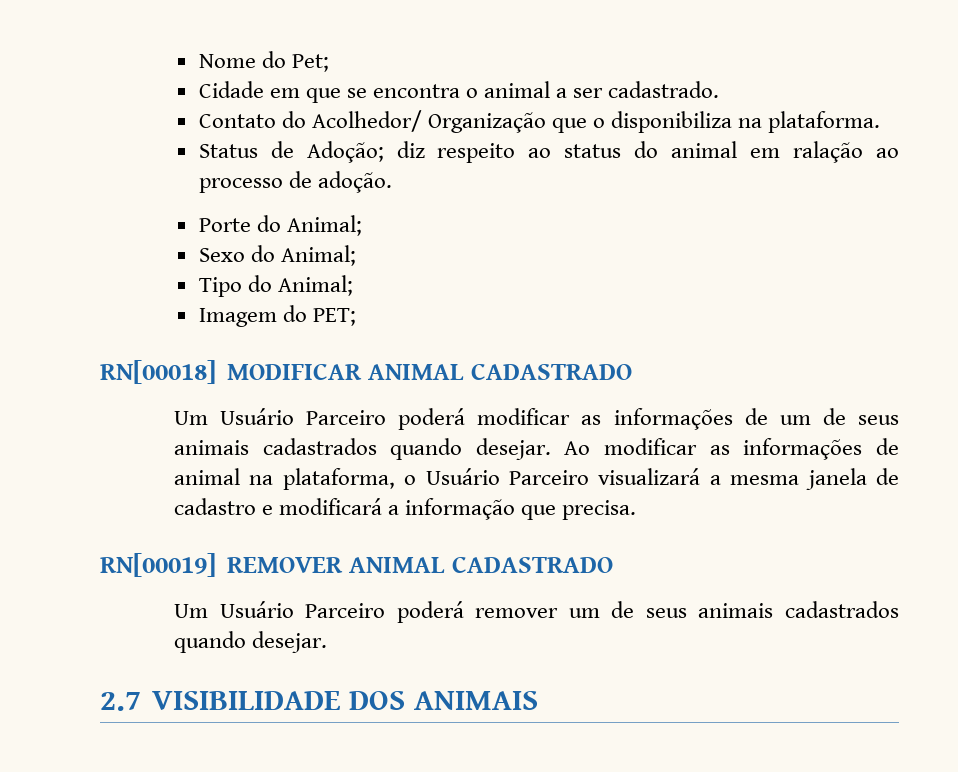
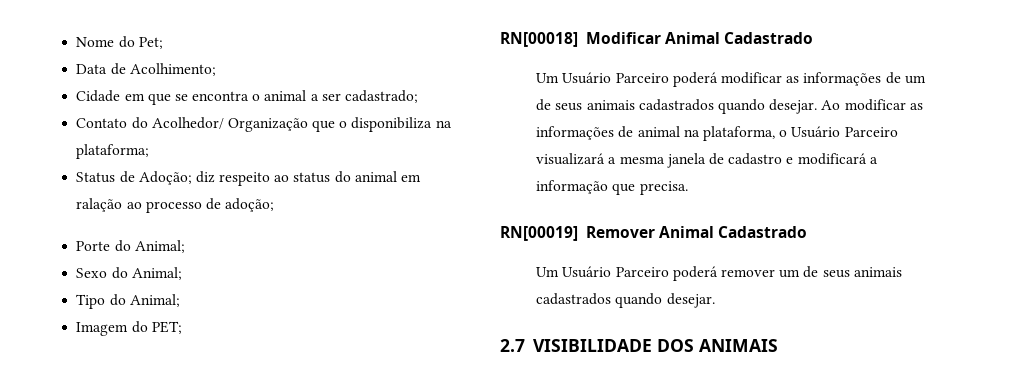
+ Data de Acolhimento;
- Cidade em que se encontra o animal a ser cadastrado.
+ Cidade em que se encontra o animal a ser cadastrado;
- Contato do Acolhedor/ Organização que o disponibiliza na plataforma.
+ Contato do Acolhedor/ Organização que o disponibiliza na plataforma;
- Status de Adoção; diz respeito ao status do animal em ralação ao processo de adoção.
+ Status de Adoção; diz respeito ao status do animal em ralação ao processo de adoção;
- RN[00018] MODIFICAR ANIMAL CADASTRADO
+ RN[00018] Modificar Animal Cadastrado
- RN[00019] REMOVER ANIMAL CADASTRADO
+ RN[00019] Remover Animal Cadastrado

